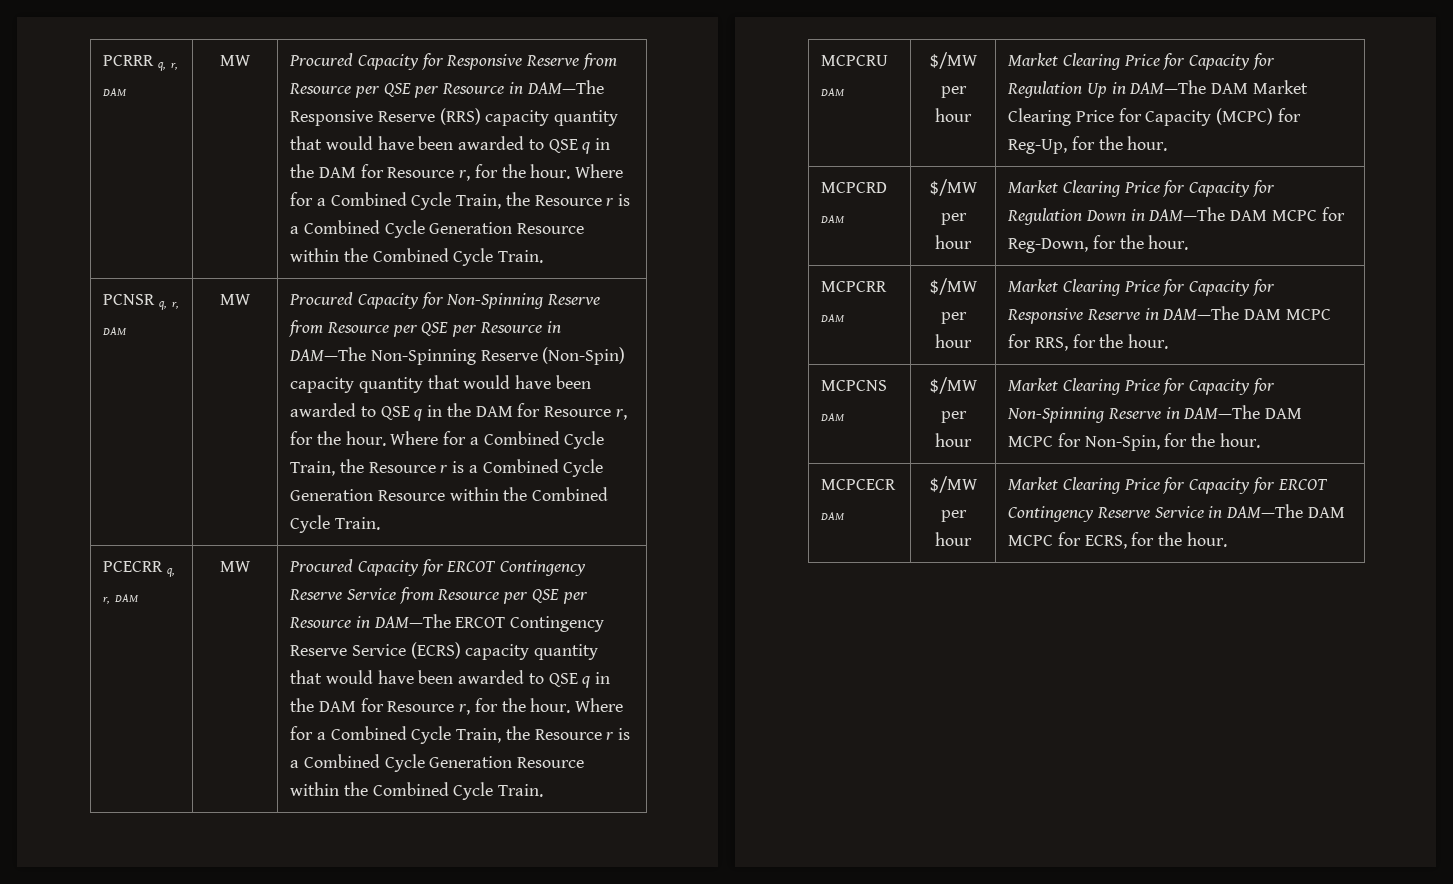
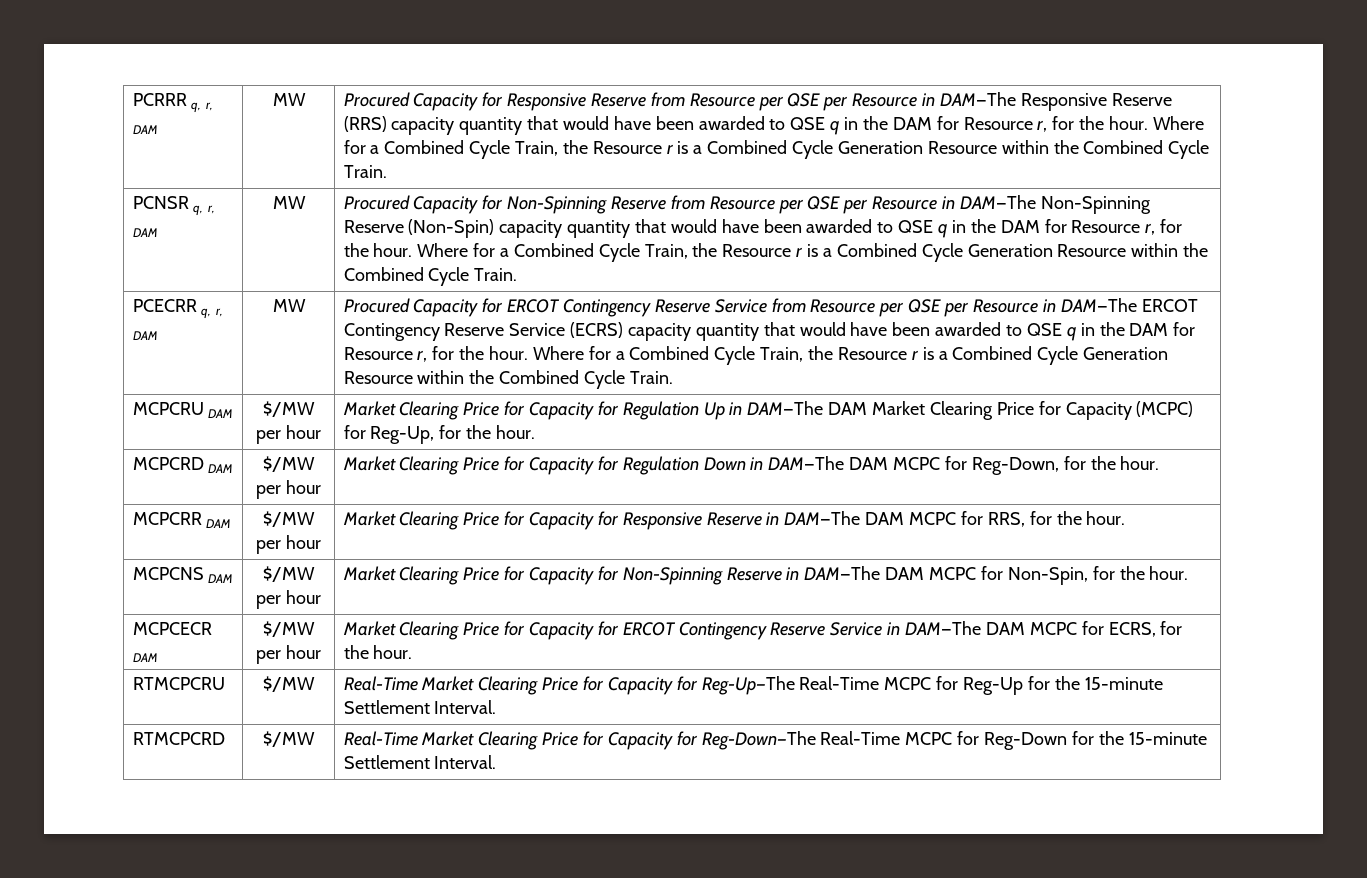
+ RTMCPCRU | $/MW | Real-Time Market Clearing Price for Capacity for Reg-Up—The Real-Time MCPC for Reg-Up for the 15-minute Settlement Interval.
+ RTMCPCRD | $/MW | Real-Time Market Clearing Price for Capacity for Reg-Down—The Real-Time MCPC for Reg-Down for the 15-minute Settlement Interval.

